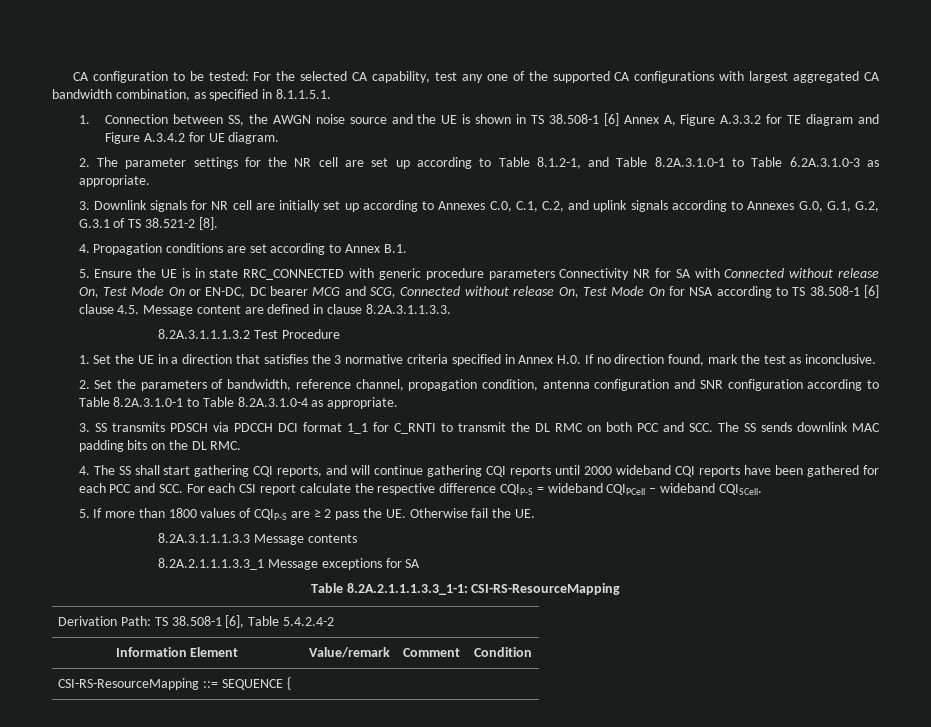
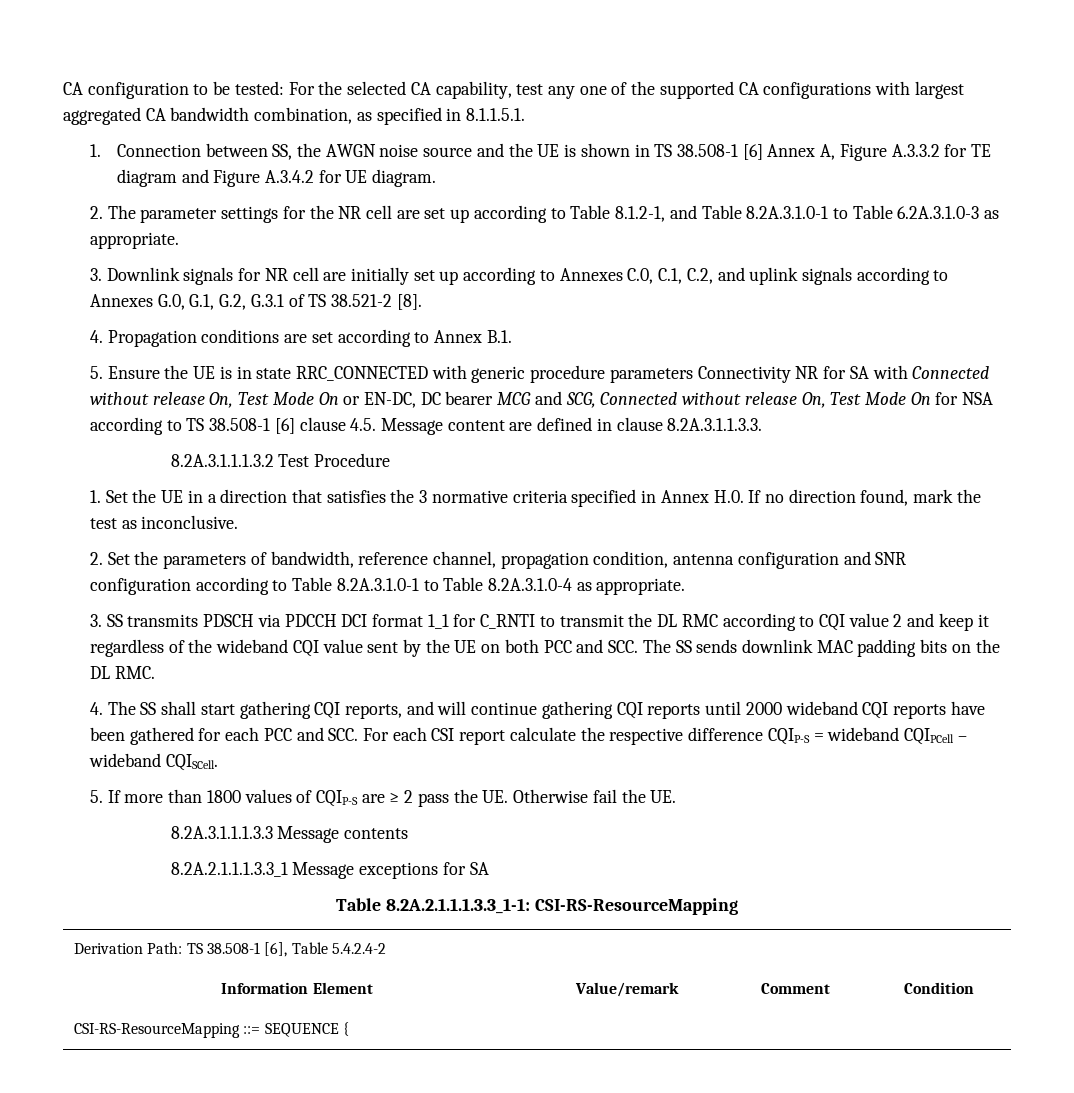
- 3. SS transmits PDSCH via PDCCH DCI format 1_1 for C_RNTI to transmit the DL RMC on both PCC and SCC. The SS sends downlink MAC padding bits on the DL RMC.
+ 3. SS transmits PDSCH via PDCCH DCI format 1_1 for C_RNTI to transmit the DL RMC according to CQI value 2 and keep it regardless of the wideband CQI value sent by the UE on both PCC and SCC. The SS sends downlink MAC padding bits on the DL RMC.

